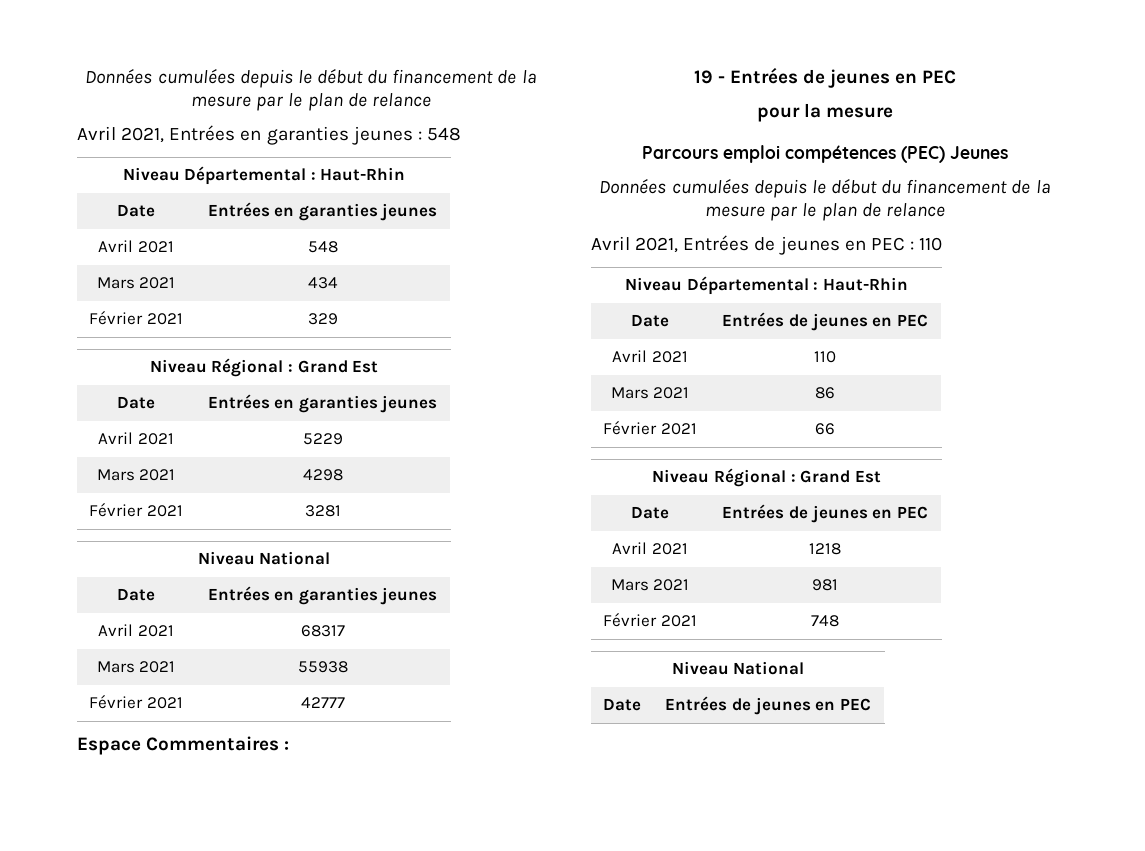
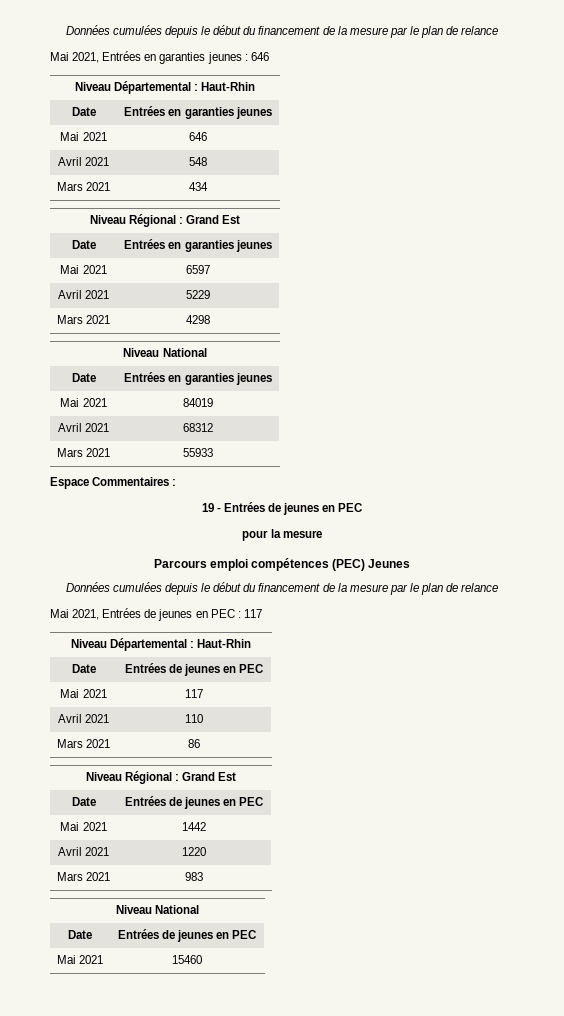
- Avril 2021, Entrées en garanties jeunes : 548
+ Mai 2021, Entrées en garanties jeunes : 646
+ Mai 2021 | 646
- Février 2021 | 329
+ Mai 2021 | 6597
- Février 2021 | 3281
- Avril 2021 | 68317
- Mars 2021 | 55938
- Février 2021 | 42777
+ Mai 2021 | 84019
+ Avril 2021 | 68312
+ Mars 2021 | 55933
- Avril 2021, Entrées de jeunes en PEC : 110
+ Mai 2021, Entrées de jeunes en PEC : 117
+ Mai 2021 | 117
- Février 2021 | 66
- Avril 2021 | 1218
- Mars 2021 | 981
- Février 2021 | 748
+ Mai 2021 | 1442
+ Avril 2021 | 1220
+ Mars 2021 | 983
+ Mai 2021 | 15460

